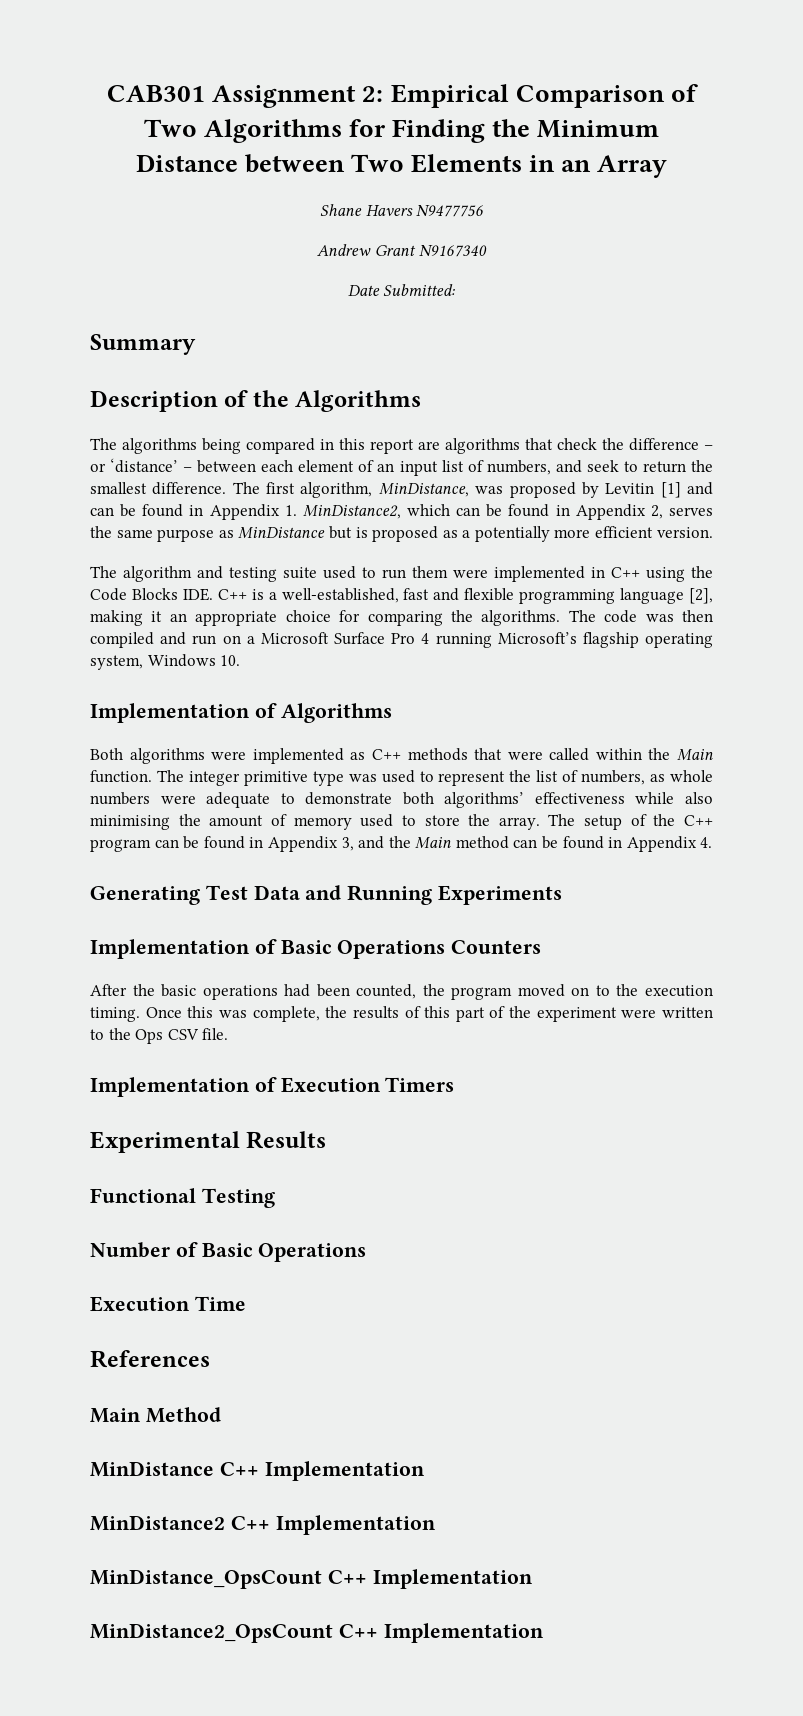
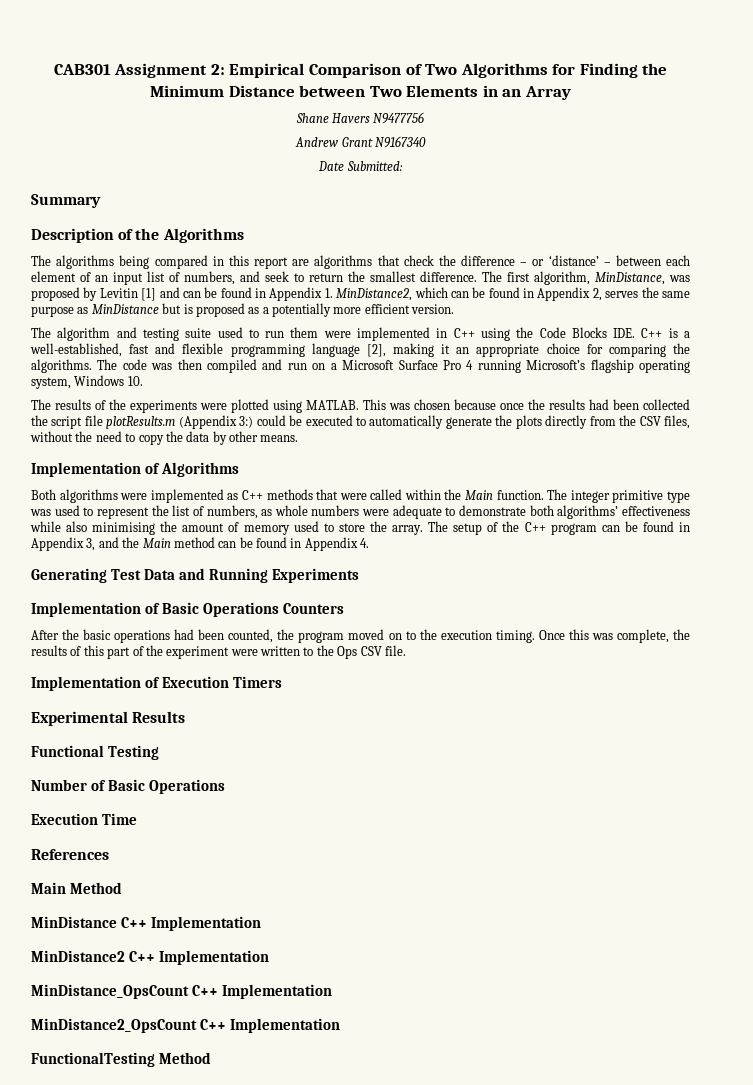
+ The results of the experiments were plotted using MATLAB. This was chosen because once the results had been collected the script file plotResults.m (Appendix 3:) could be executed to automatically generate the plots directly from the CSV files, without the need to copy the data by other means.
+ FunctionalTesting Method

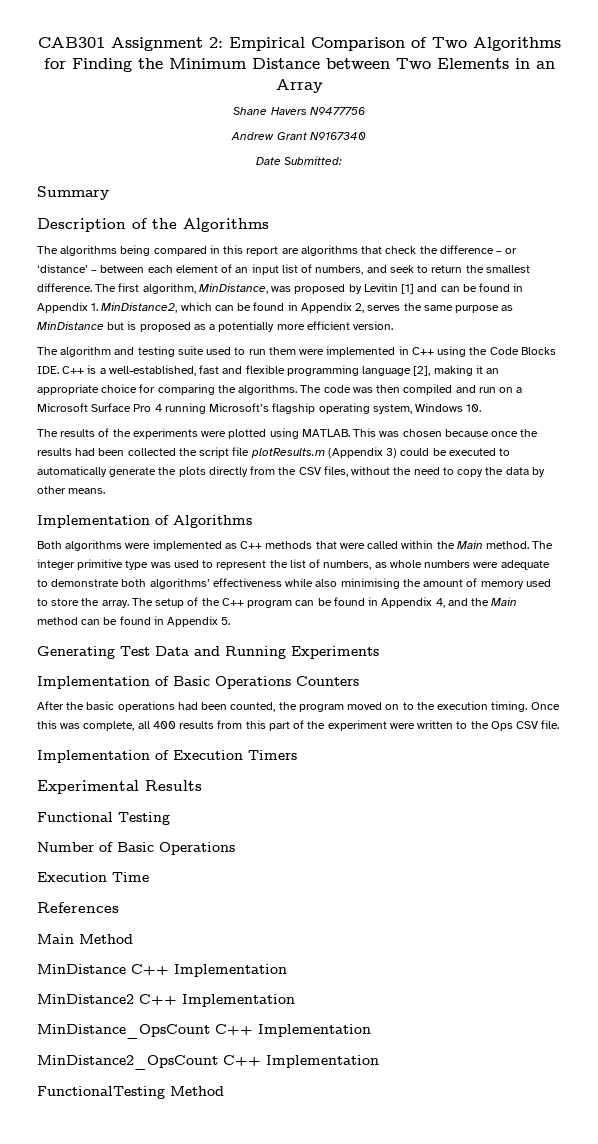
- This was chosen because once the results had been collected the script file plotResults.m (Appendix 3:) could be executed to automatically generate the plots directly from the CSV files, without the need to copy the data by other means.
+ This was chosen because once the results had been collected the script file plotResults.m (Appendix 3) could be executed to automatically generate the plots directly from the CSV files, without the need to copy the data by other means.
- Both algorithms were implemented as C++ methods that were called within the Main function.
+ Both algorithms were implemented as C++ methods that were called within the Main method.
- The setup of the C++ program can be found in Appendix 3, and the Main method can be found in Appendix 4.
+ The setup of the C++ program can be found in Appendix 4, and the Main method can be found in Appendix 5.
- Once this was complete, the results of this part of the experiment were written to the Ops CSV file.
+ Once this was complete, all 400 results from this part of the experiment were written to the Ops CSV file.

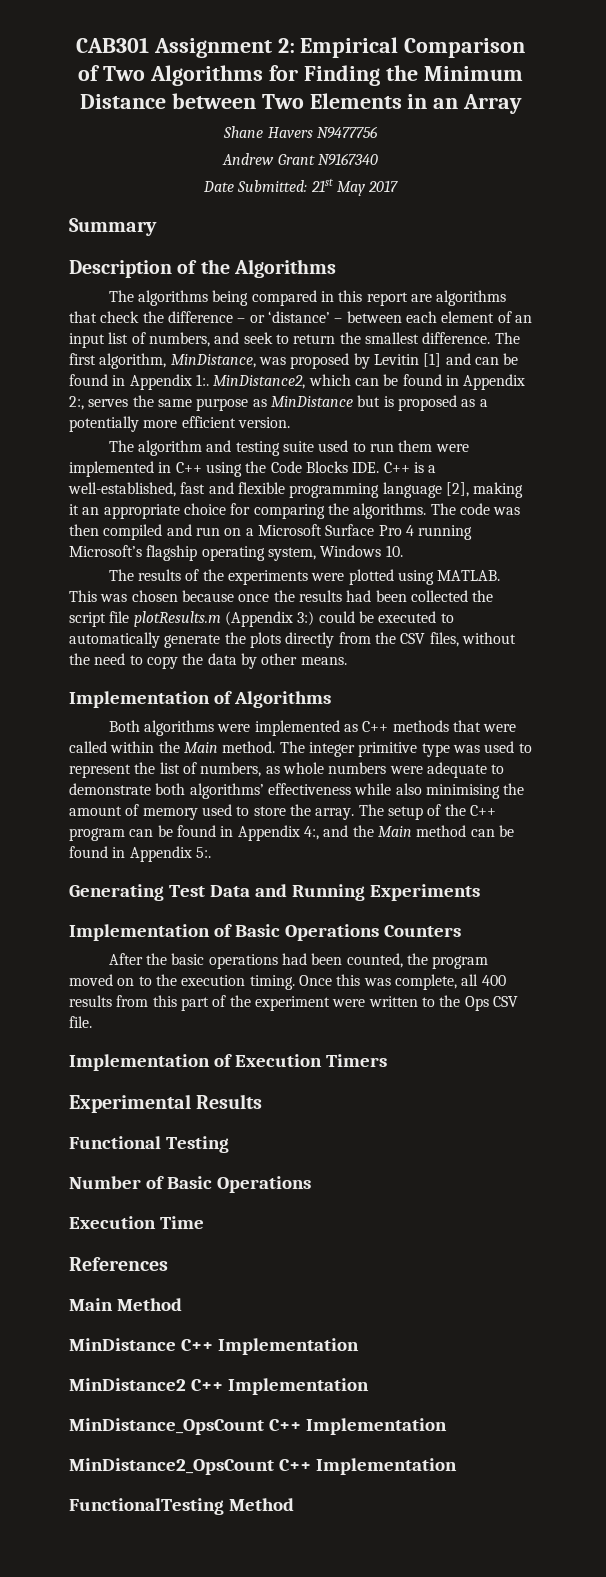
- Date Submitted:
+ Date Submitted: 21st May 2017
- The first algorithm, MinDistance, was proposed by Levitin [1] and can be found in Appendix 1. MinDistance2, which can be found in Appendix 2, serves the same purpose as MinDistance but is proposed as a potentially more efficient version.
+ The first algorithm, MinDistance, was proposed by Levitin [1] and can be found in Appendix 1:. MinDistance2, which can be found in Appendix 2:, serves the same purpose as MinDistance but is proposed as a potentially more efficient version.
- This was chosen because once the results had been collected the script file plotResults.m (Appendix 3) could be executed to automatically generate the plots directly from the CSV files, without the need to copy the data by other means.
+ This was chosen because once the results had been collected the script file plotResults.m (Appendix 3:) could be executed to automatically generate the plots directly from the CSV files, without the need to copy the data by other means.
- The setup of the C++ program can be found in Appendix 4, and the Main method can be found in Appendix 5.
+ The setup of the C++ program can be found in Appendix 4:, and the Main method can be found in Appendix 5:.

